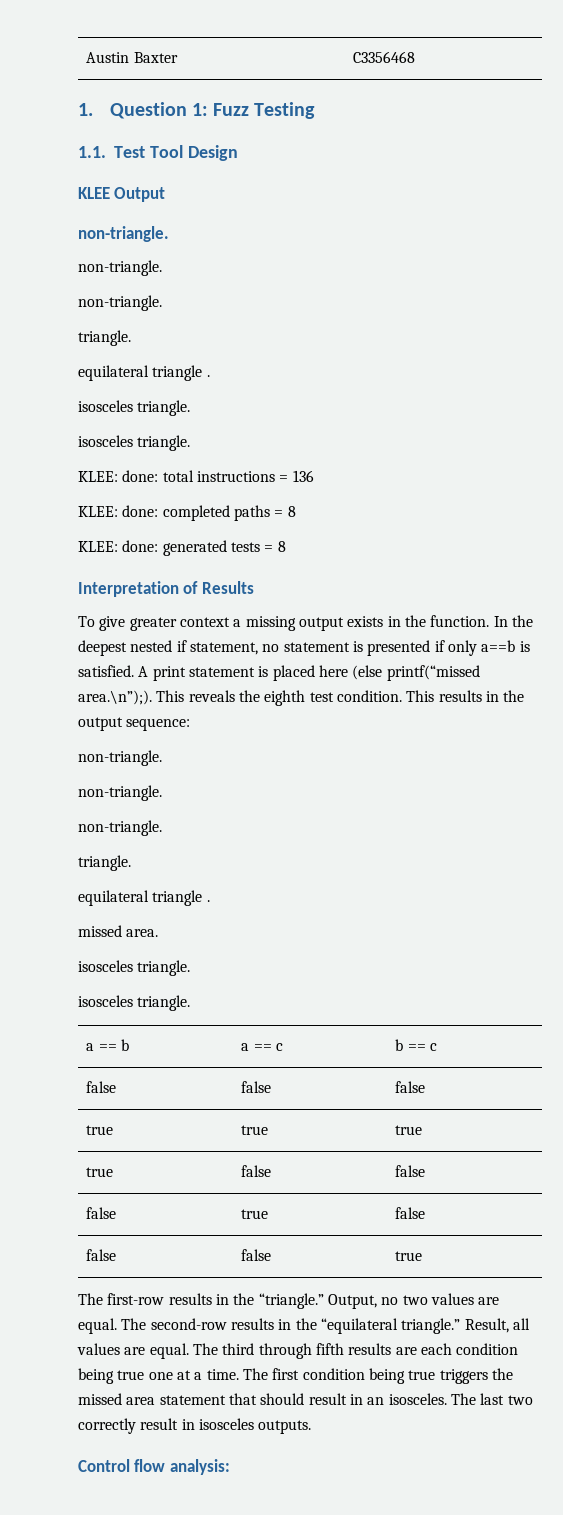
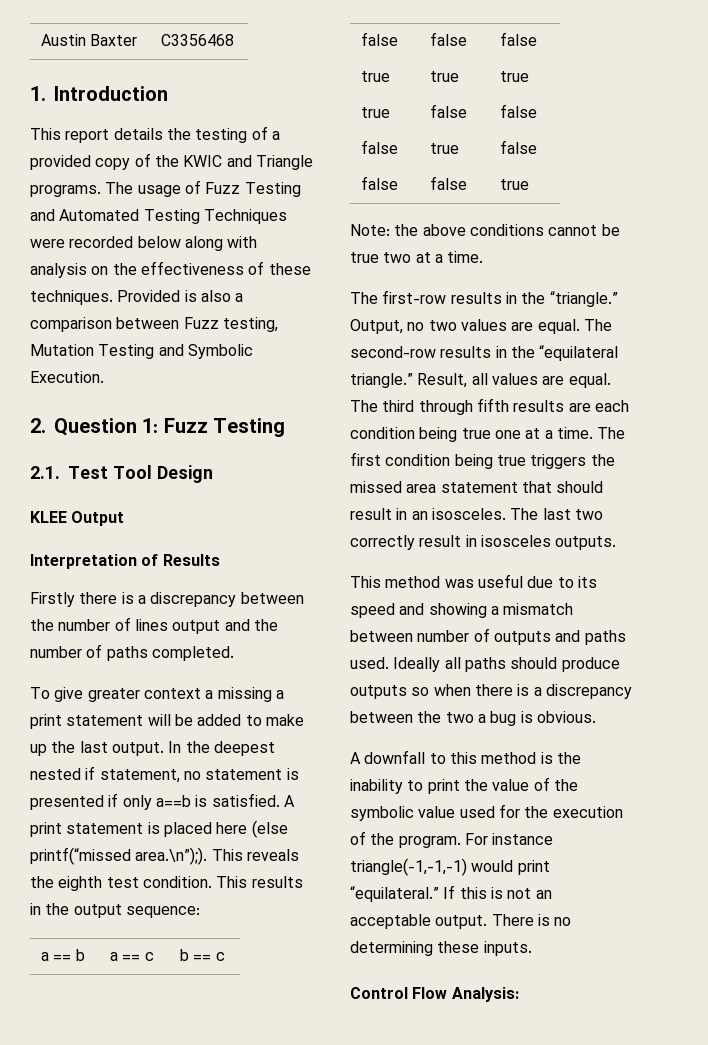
- 1. Question 1: Fuzz Testing
+ 1. Introduction
+ This report details the testing of a provided copy of the KWIC and Triangle programs. The usage of Fuzz Testing and Automated Testing Techniques were recorded below along with analysis on the effectiveness of these techniques. Provided is also a comparison between Fuzz testing, Mutation Testing and Symbolic Execution.
+ 2. Question 1: Fuzz Testing
- 1.1. Test Tool Design
+ 2.1. Test Tool Design
  KLEE Output
- non-triangle.
- non-triangle.
- non-triangle.
- triangle.
- equilateral triangle .
- isosceles triangle.
- isosceles triangle.
- KLEE: done: total instructions = 136
- KLEE: done: completed paths = 8
- KLEE: done: generated tests = 8
  Interpretation of Results
+ Firstly there is a discrepancy between the number of lines output and the number of paths completed.
- To give greater context a missing output exists in the function.
+ To give greater context a missing a print statement will be added to make up the last output.
  This results in the output sequence:
- non-triangle.
- non-triangle.
- non-triangle.
- triangle.
- equilateral triangle .
- missed area.
- isosceles triangle.
- isosceles triangle.
+ Note: the above conditions cannot be true two at a time.
+ This method was useful due to its speed and showing a mismatch between number of outputs and paths used. Ideally all paths should produce outputs so when there is a discrepancy between the two a bug is obvious.
+ A downfall to this method is the inability to print the value of the symbolic value used for the execution of the program. For instance triangle(-1,-1,-1) would print “equilateral.” If this is not an acceptable output. There is no determining these inputs.
- Control flow analysis:
+ Control Flow Analysis:

